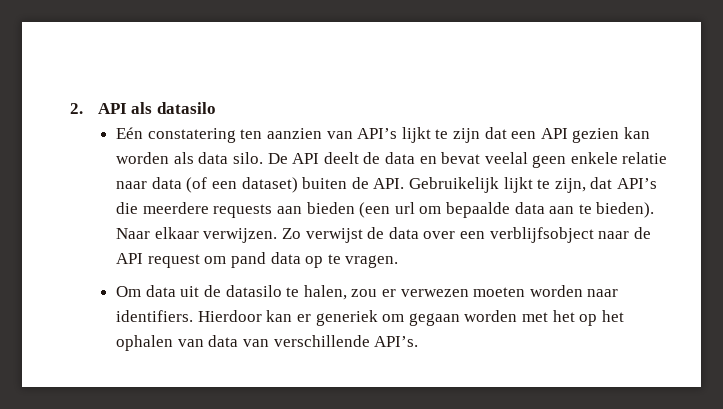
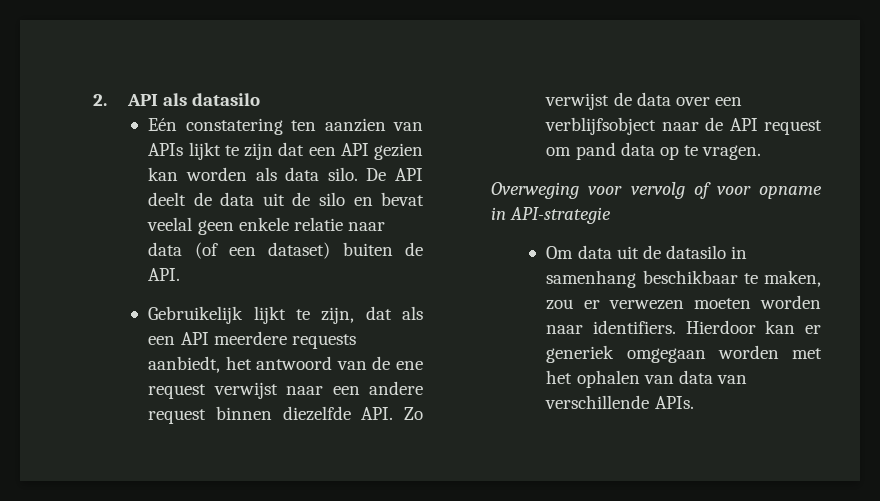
- Eén constatering ten aanzien van API’s lijkt te zijn dat een API gezien kan worden als data silo.
+ Eén constatering ten aanzien van APIs lijkt te zijn dat een API gezien kan worden als data silo.
- De API deelt de data en bevat veelal geen enkele relatie naar data (of een dataset) buiten de API. Gebruikelijk lijkt te zijn, dat API’s die meerdere requests aan bieden (een url om bepaalde data aan te bieden). Naar elkaar verwijzen. Zo verwijst de data over een verblijfsobject naar de API request om pand data op te vragen.
+ De API deelt de data uit de silo en bevat veelal geen enkele relatie naar data (of een dataset) buiten de API.
+ Gebruikelijk lijkt te zijn, dat als een API meerdere requests aanbiedt, het antwoord van de ene request verwijst naar een andere request binnen diezelfde API. Zo verwijst de data over een verblijfsobject naar de API request om pand data op te vragen.
+ Overweging voor vervolg of voor opname in API-strategie
- Om data uit de datasilo te halen, zou er verwezen moeten worden naar identifiers.
+ Om data uit de datasilo in samenhang beschikbaar te maken, zou er verwezen moeten worden naar identifiers.
- Hierdoor kan er generiek om gegaan worden met het op het ophalen van data van verschillende API’s.
+ Hierdoor kan er generiek omgegaan worden met het ophalen van data van verschillende APIs.

